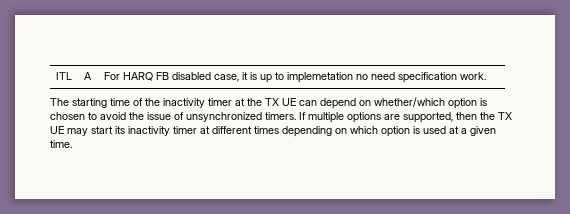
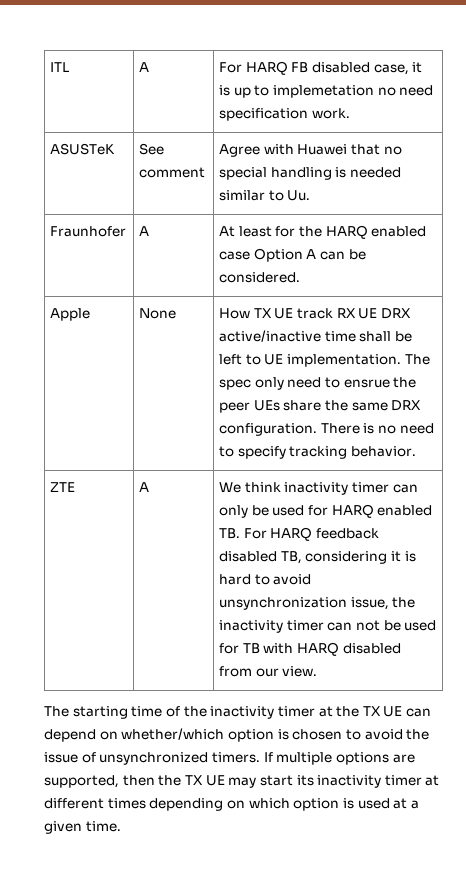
+ ASUSTeK | See comment | Agree with Huawei that no special handling is needed similar to Uu.
+ Fraunhofer | A | At least for the HARQ enabled case Option A can be considered.
+ Apple | None | How TX UE track RX UE DRX active/inactive time shall be left to UE implementation. The spec only need to ensrue the peer UEs share the same DRX configuration. There is no need to specify tracking behavior.
+ ZTE | A | We think inactivity timer can only be used for HARQ enabled TB. For HARQ feedback disabled TB, considering it is hard to avoid unsynchronization issue, the inactivity timer can not be used for TB with HARQ disabled from our view.

